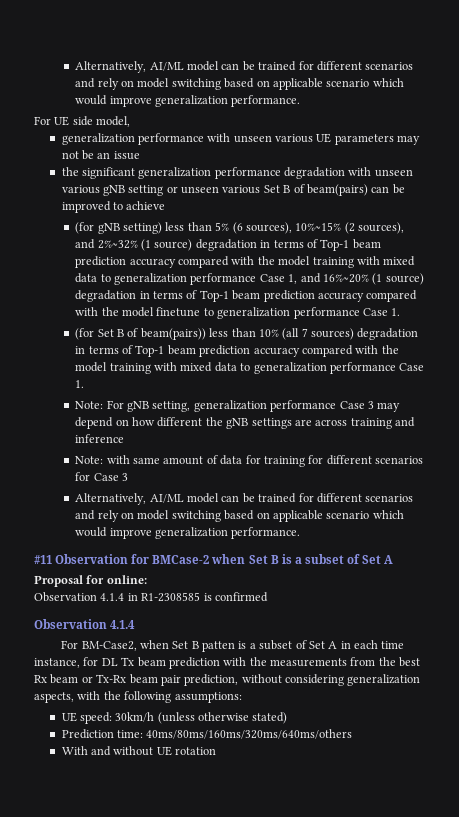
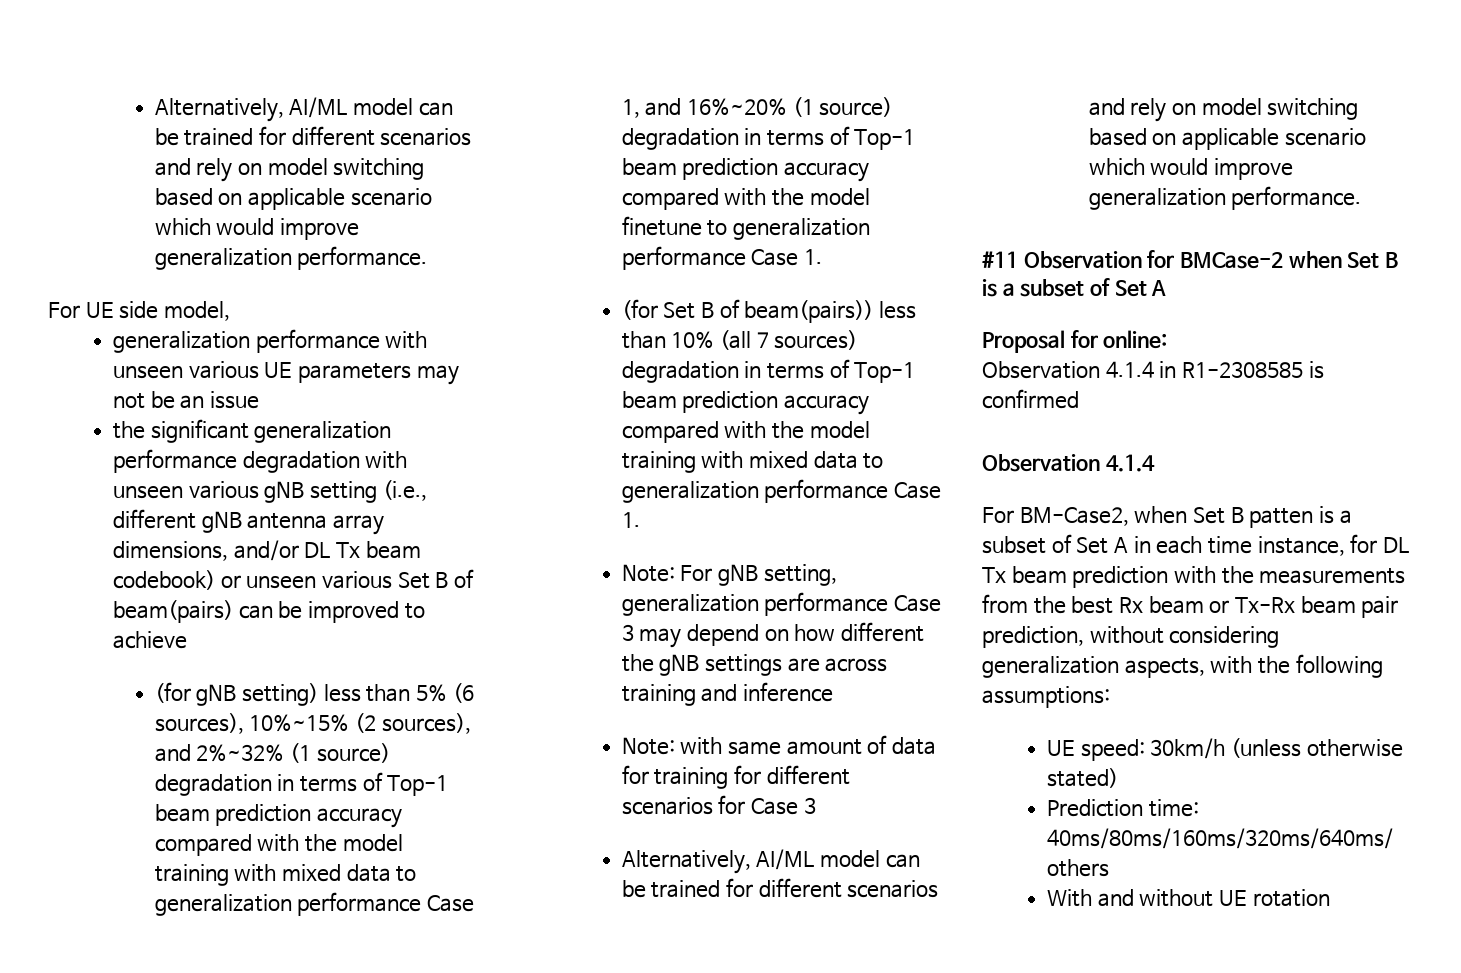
- the significant generalization performance degradation with unseen various gNB setting or unseen various Set B of beam(pairs) can be improved to achieve
+ the significant generalization performance degradation with unseen various gNB setting (i.e., different gNB antenna array dimensions, and/or DL Tx beam codebook) or unseen various Set B of beam(pairs) can be improved to achieve

